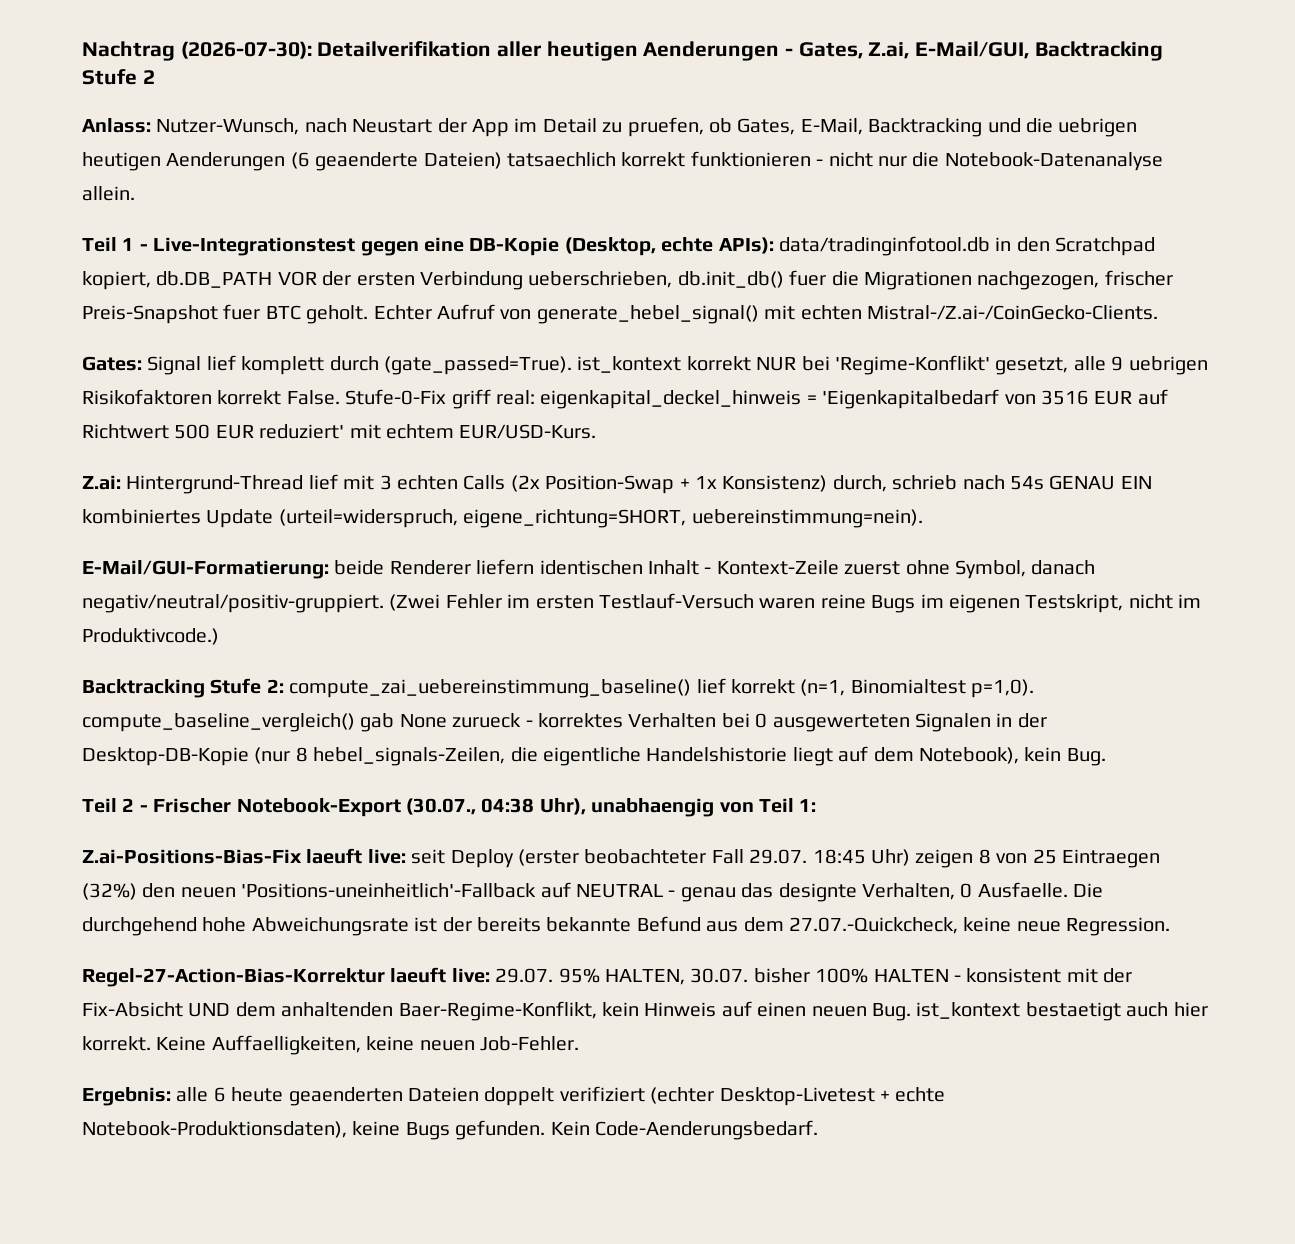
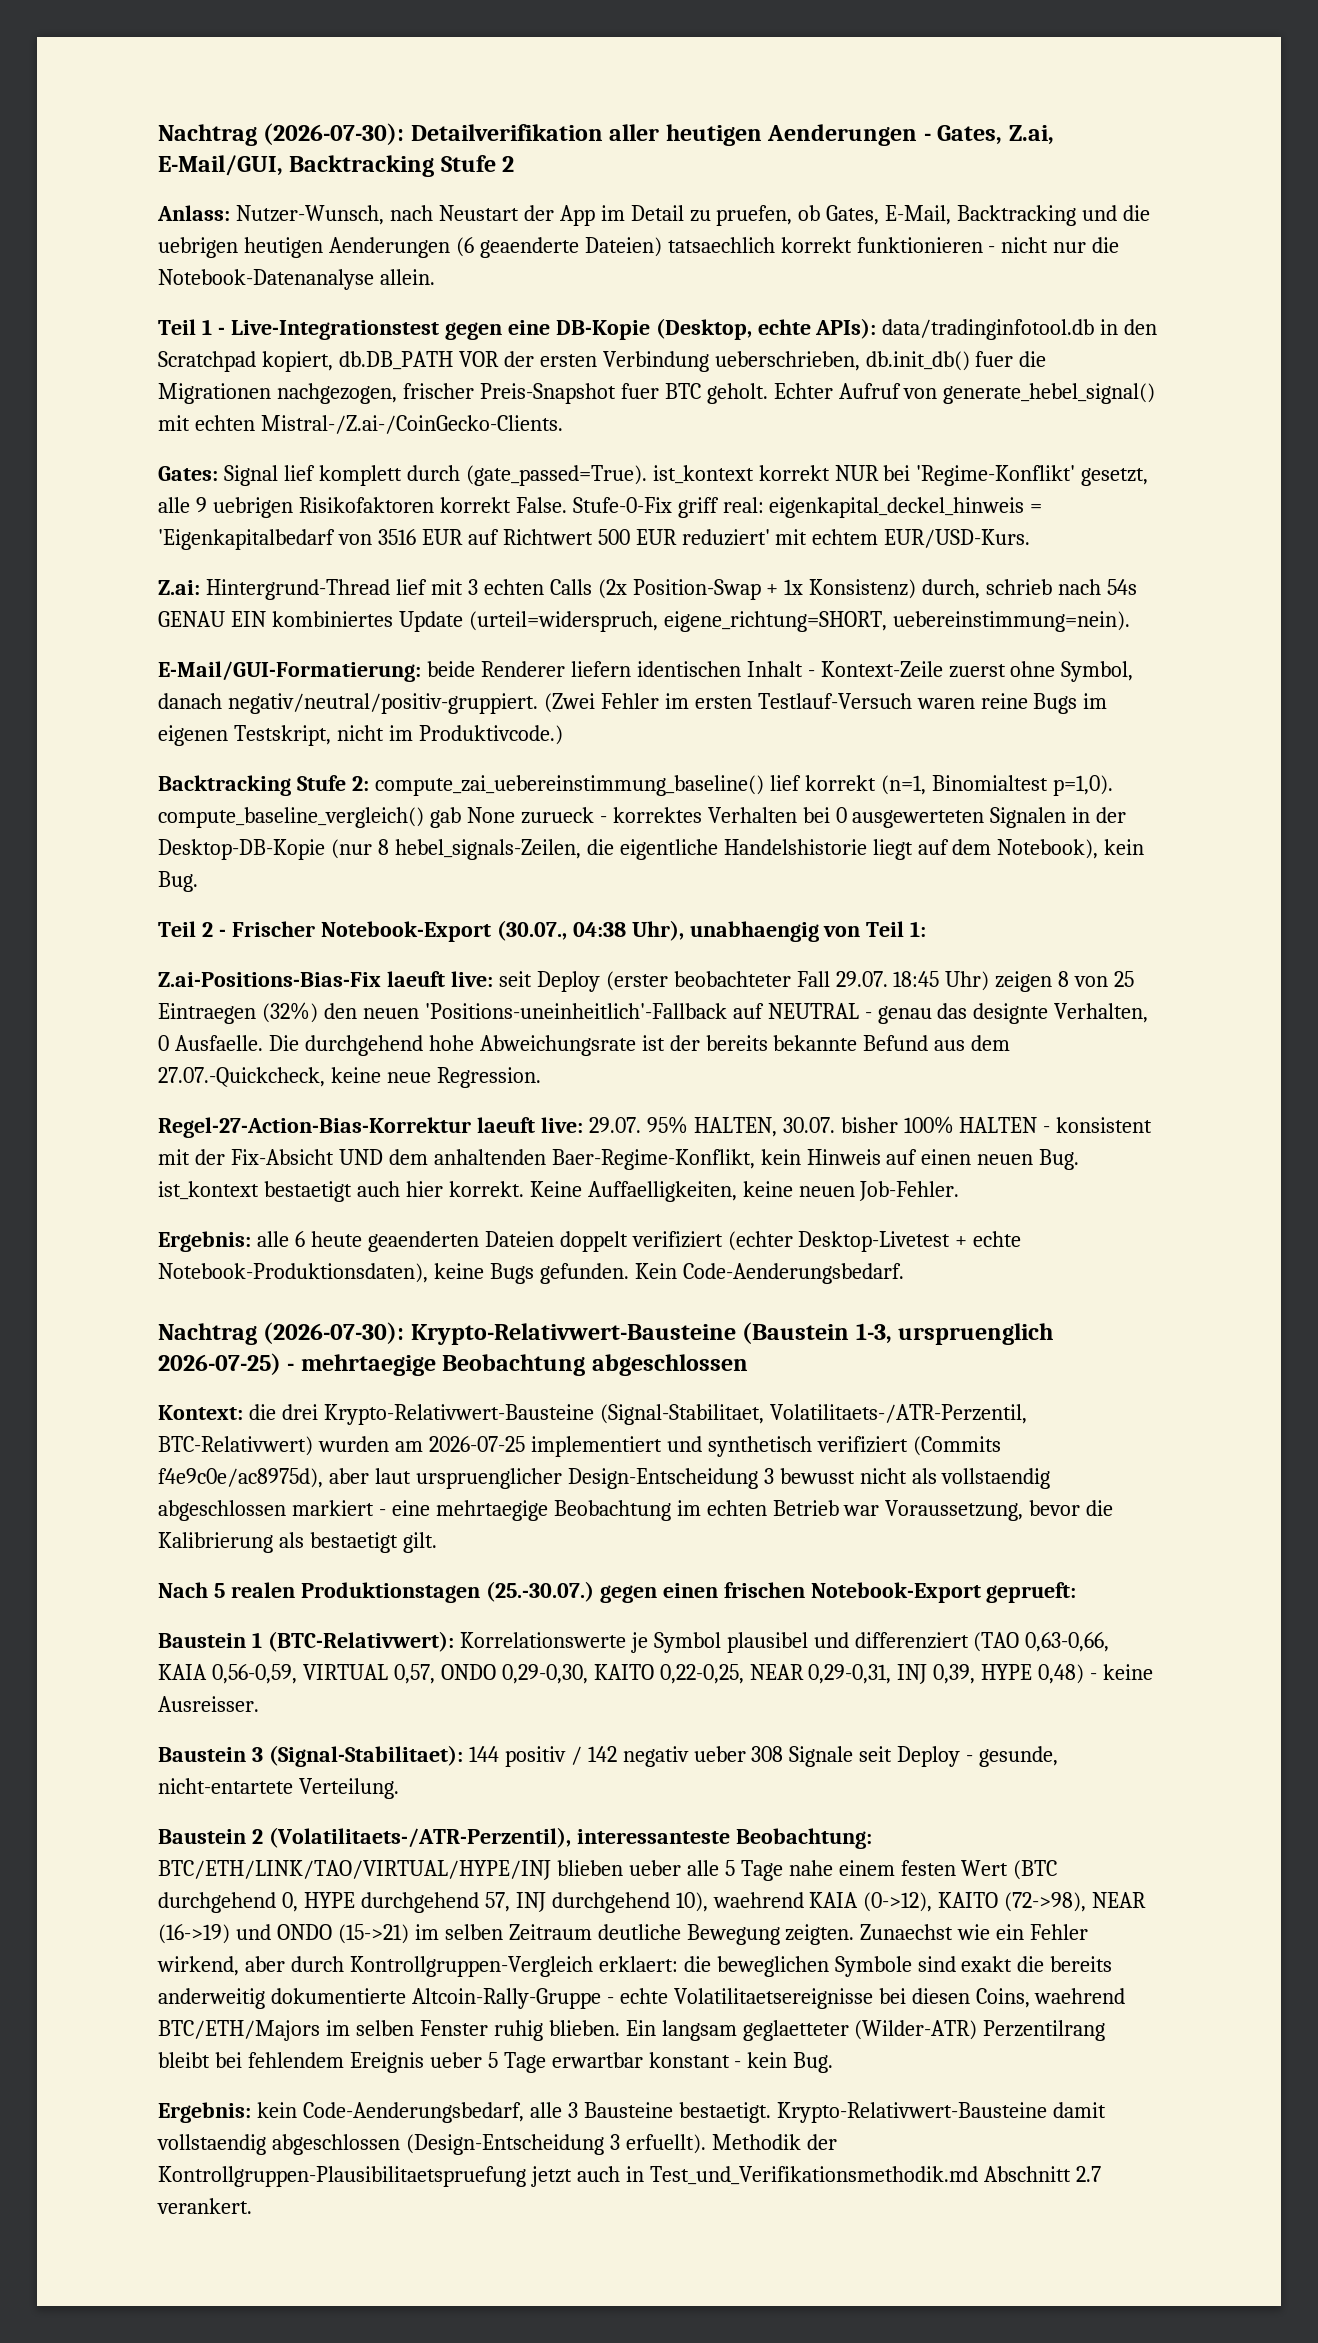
+ Nachtrag (2026-07-30): Krypto-Relativwert-Bausteine (Baustein 1-3, urspruenglich 2026-07-25) - mehrtaegige Beobachtung abgeschlossen
+ Kontext: die drei Krypto-Relativwert-Bausteine (Signal-Stabilitaet, Volatilitaets-/ATR-Perzentil, BTC-Relativwert) wurden am 2026-07-25 implementiert und synthetisch verifiziert (Commits f4e9c0e/ac8975d), aber laut urspruenglicher Design-Entscheidung 3 bewusst nicht als vollstaendig abgeschlossen markiert - eine mehrtaegige Beobachtung im echten Betrieb war Voraussetzung, bevor die Kalibrierung als bestaetigt gilt.
+ Nach 5 realen Produktionstagen (25.-30.07.) gegen einen frischen Notebook-Export geprueft:
+ Baustein 1 (BTC-Relativwert): Korrelationswerte je Symbol plausibel und differenziert (TAO 0,63-0,66, KAIA 0,56-0,59, VIRTUAL 0,57, ONDO 0,29-0,30, KAITO 0,22-0,25, NEAR 0,29-0,31, INJ 0,39, HYPE 0,48) - keine Ausreisser.
+ Baustein 3 (Signal-Stabilitaet): 144 positiv / 142 negativ ueber 308 Signale seit Deploy - gesunde, nicht-entartete Verteilung.
+ Baustein 2 (Volatilitaets-/ATR-Perzentil), interessanteste Beobachtung: BTC/ETH/LINK/TAO/VIRTUAL/HYPE/INJ blieben ueber alle 5 Tage nahe einem festen Wert (BTC durchgehend 0, HYPE durchgehend 57, INJ durchgehend 10), waehrend KAIA (0->12), KAITO (72->98), NEAR (16->19) und ONDO (15->21) im selben Zeitraum deutliche Bewegung zeigten. Zunaechst wie ein Fehler wirkend, aber durch Kontrollgruppen-Vergleich erklaert: die beweglichen Symbole sind exakt die bereits anderweitig dokumentierte Altcoin-Rally-Gruppe - echte Volatilitaetsereignisse bei diesen Coins, waehrend BTC/ETH/Majors im selben Fenster ruhig blieben. Ein langsam geglaetteter (Wilder-ATR) Perzentilrang bleibt bei fehlendem Ereignis ueber 5 Tage erwartbar konstant - kein Bug.
+ Ergebnis: kein Code-Aenderungsbedarf, alle 3 Bausteine bestaetigt. Krypto-Relativwert-Bausteine damit vollstaendig abgeschlossen (Design-Entscheidung 3 erfuellt). Methodik der Kontrollgruppen-Plausibilitaetspruefung jetzt auch in Test_und_Verifikationsmethodik.md Abschnitt 2.7 verankert.

